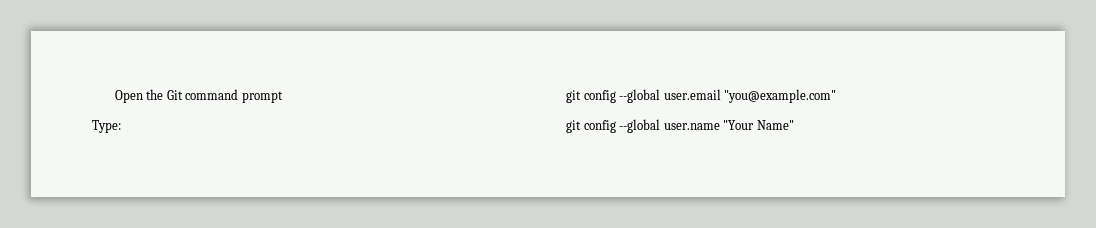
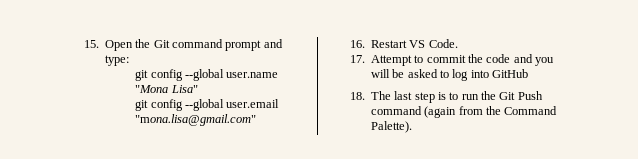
- Open the Git command prompt
- Type:
- git config --global user.email "you@example.com"
- git config --global user.name "Your Name"
+ 15. Open the Git command prompt and type:
+ git config --global user.name "Mona Lisa"
+ git config --global user.email "mona.lisa@gmail.com"
+ 16. Restart VS Code.
+ 17. Attempt to commit the code and you will be asked to log into GitHub
+ 18. The last step is to run the Git Push command (again from the Command Palette).

